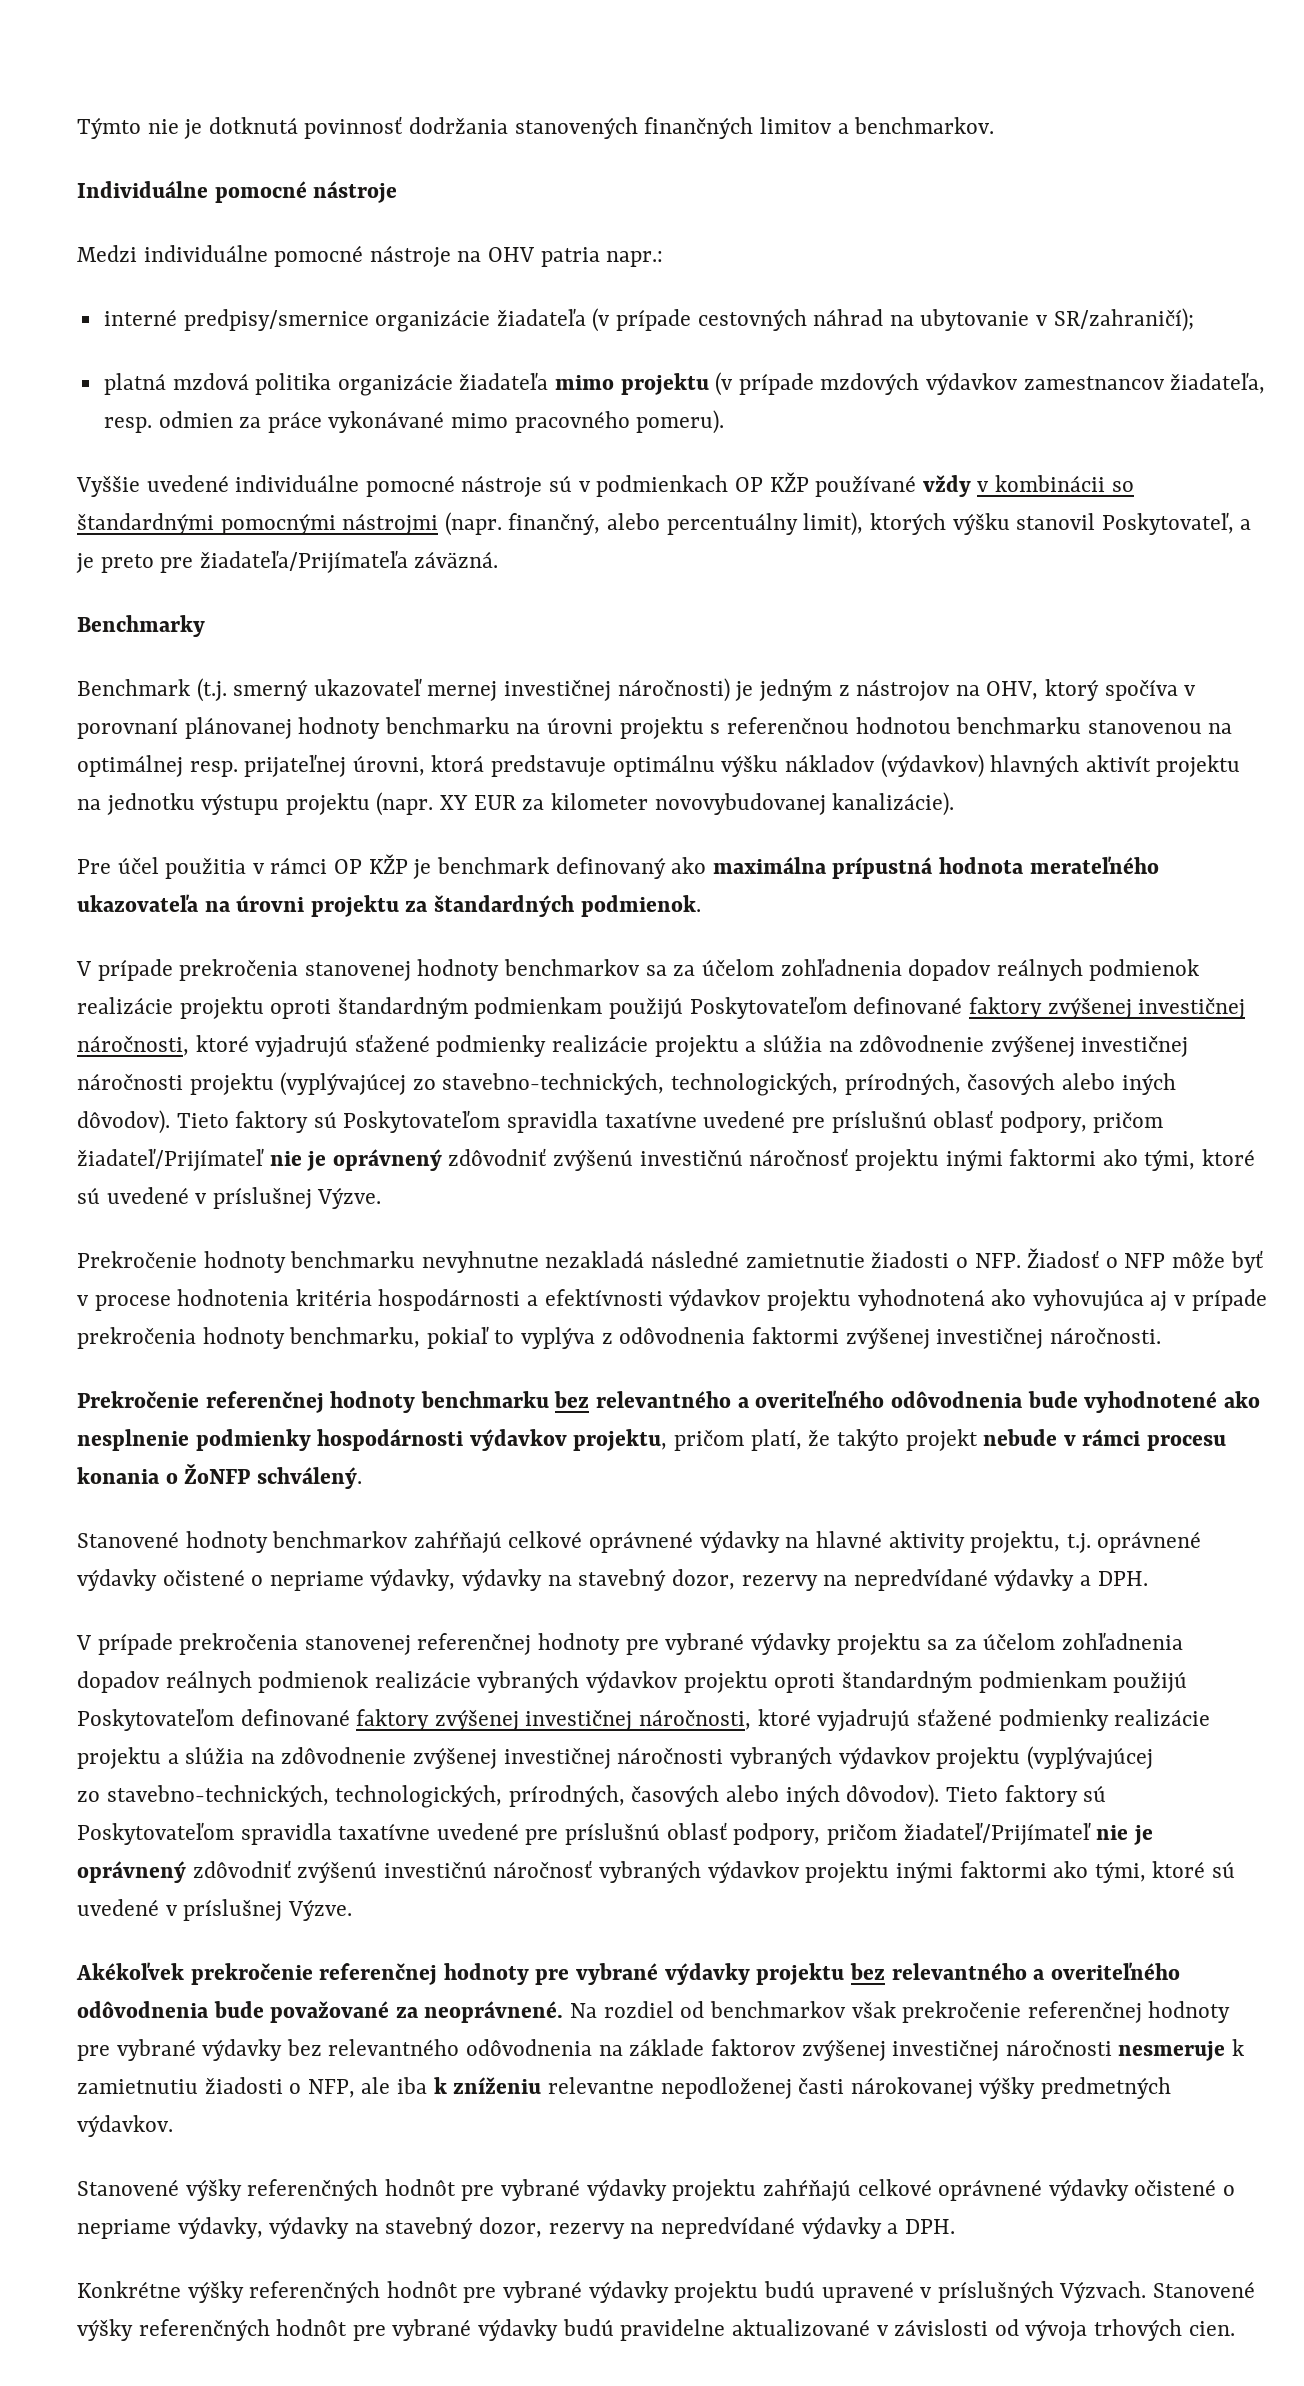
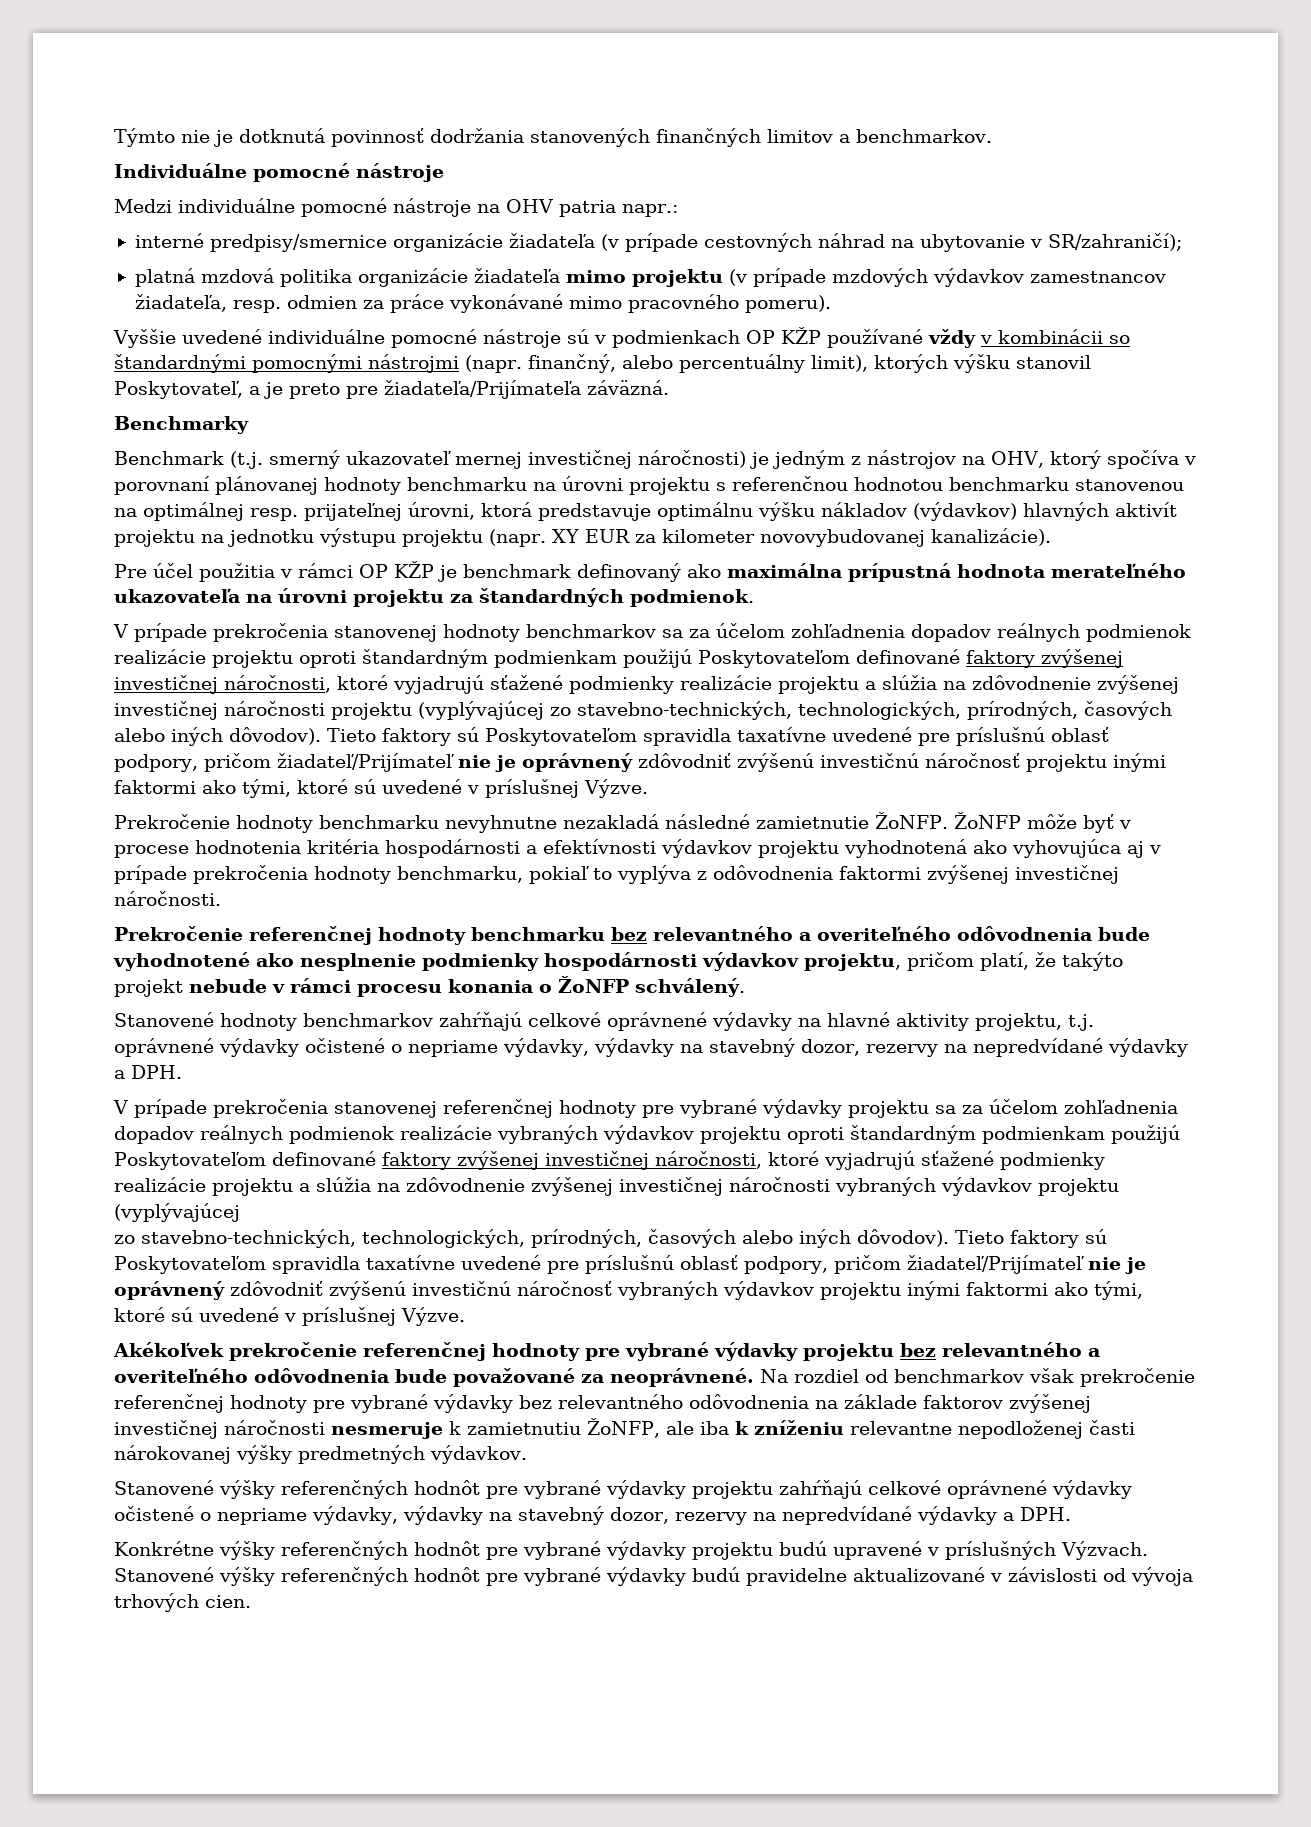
- Prekročenie hodnoty benchmarku nevyhnutne nezakladá následné zamietnutie žiadosti o NFP. Žiadosť o NFP môže byť v procese hodnotenia kritéria hospodárnosti a efektívnosti výdavkov projektu vyhodnotená ako vyhovujúca aj v prípade prekročenia hodnoty benchmarku, pokiaľ to vyplýva z odôvodnenia faktormi zvýšenej investičnej náročnosti.
+ Prekročenie hodnoty benchmarku nevyhnutne nezakladá následné zamietnutie ŽoNFP. ŽoNFP môže byť v procese hodnotenia kritéria hospodárnosti a efektívnosti výdavkov projektu vyhodnotená ako vyhovujúca aj v prípade prekročenia hodnoty benchmarku, pokiaľ to vyplýva z odôvodnenia faktormi zvýšenej investičnej náročnosti.
- Na rozdiel od benchmarkov však prekročenie referenčnej hodnoty pre vybrané výdavky bez relevantného odôvodnenia na základe faktorov zvýšenej investičnej náročnosti nesmeruje k zamietnutiu žiadosti o NFP, ale iba k zníženiu relevantne nepodloženej časti nárokovanej výšky predmetných výdavkov.
+ Na rozdiel od benchmarkov však prekročenie referenčnej hodnoty pre vybrané výdavky bez relevantného odôvodnenia na základe faktorov zvýšenej investičnej náročnosti nesmeruje k zamietnutiu ŽoNFP, ale iba k zníženiu relevantne nepodloženej časti nárokovanej výšky predmetných výdavkov.

